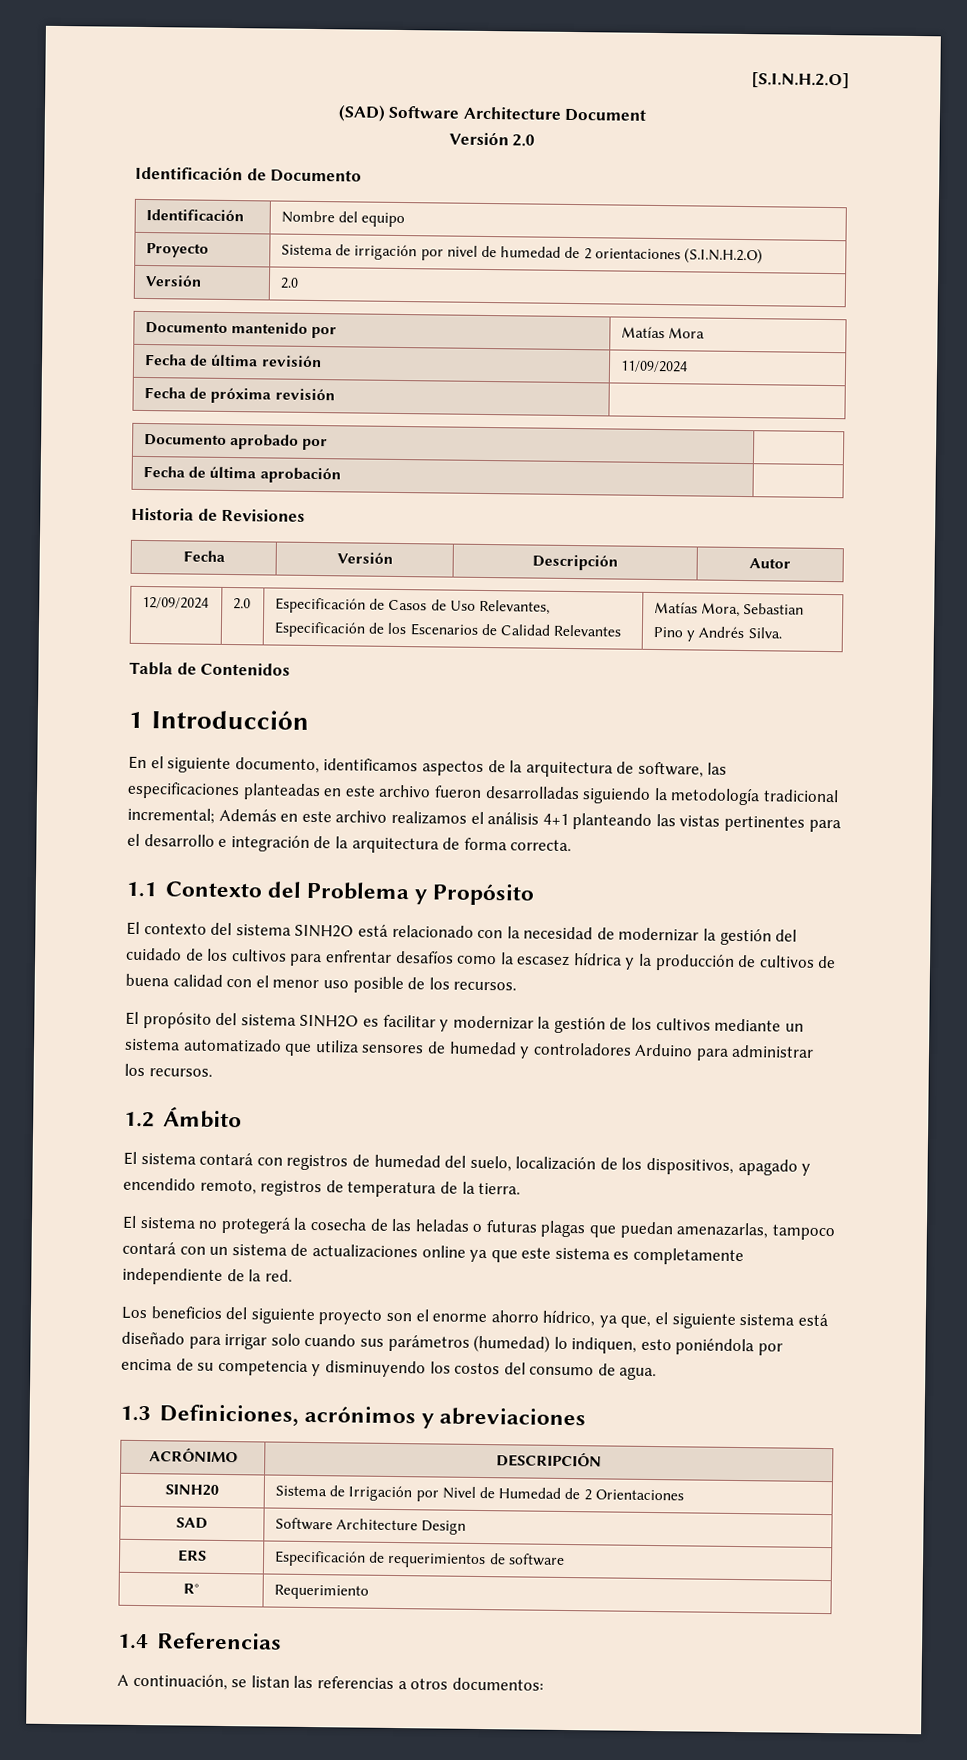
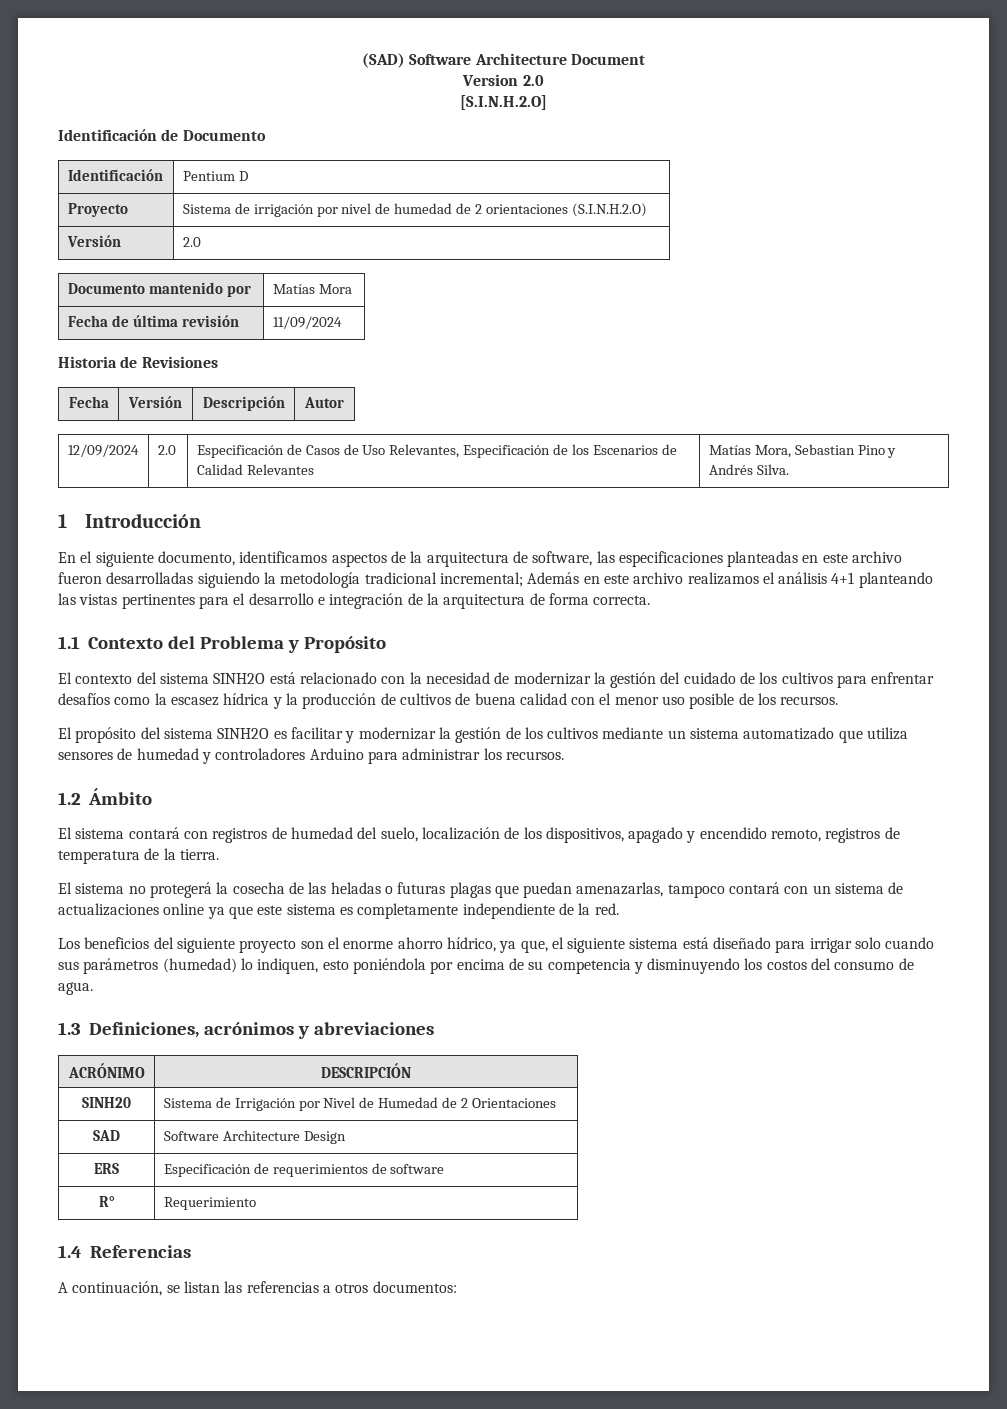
- [S.I.N.H.2.O]
- Versión 2.0
+ Version 2.0
+ [S.I.N.H.2.O]
- Identificación | Nombre del equipo
+ Identificación | Pentium D
- Fecha de próxima revisión |
- Documento aprobado por |
- Fecha de última aprobación |
- Tabla de Contenidos

